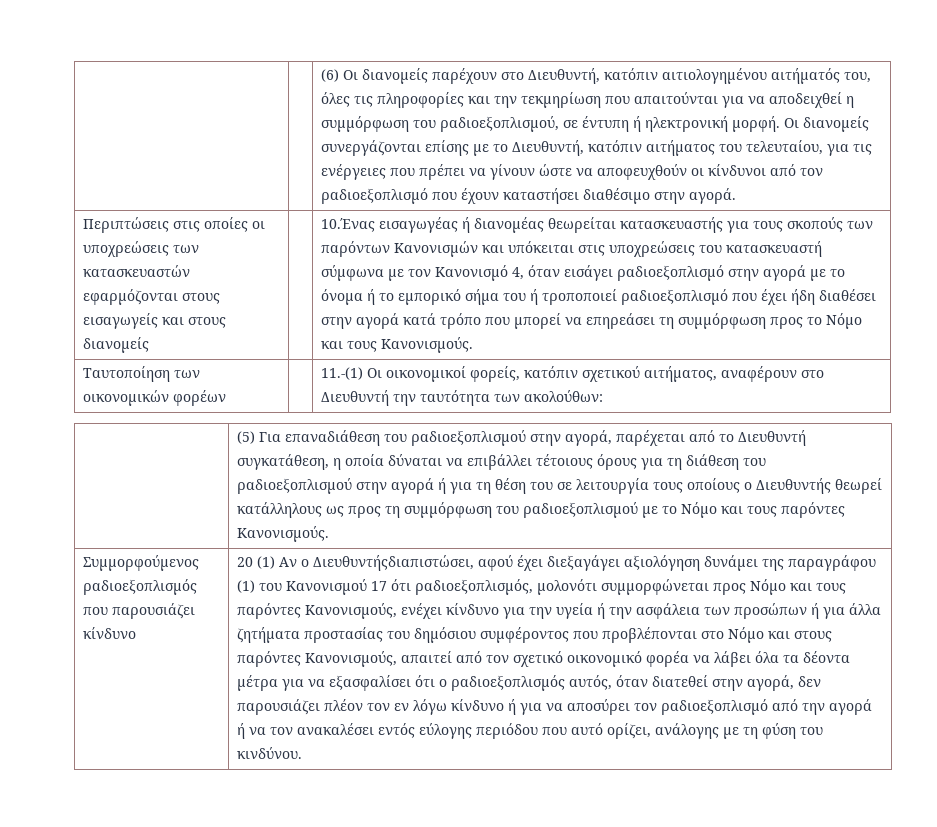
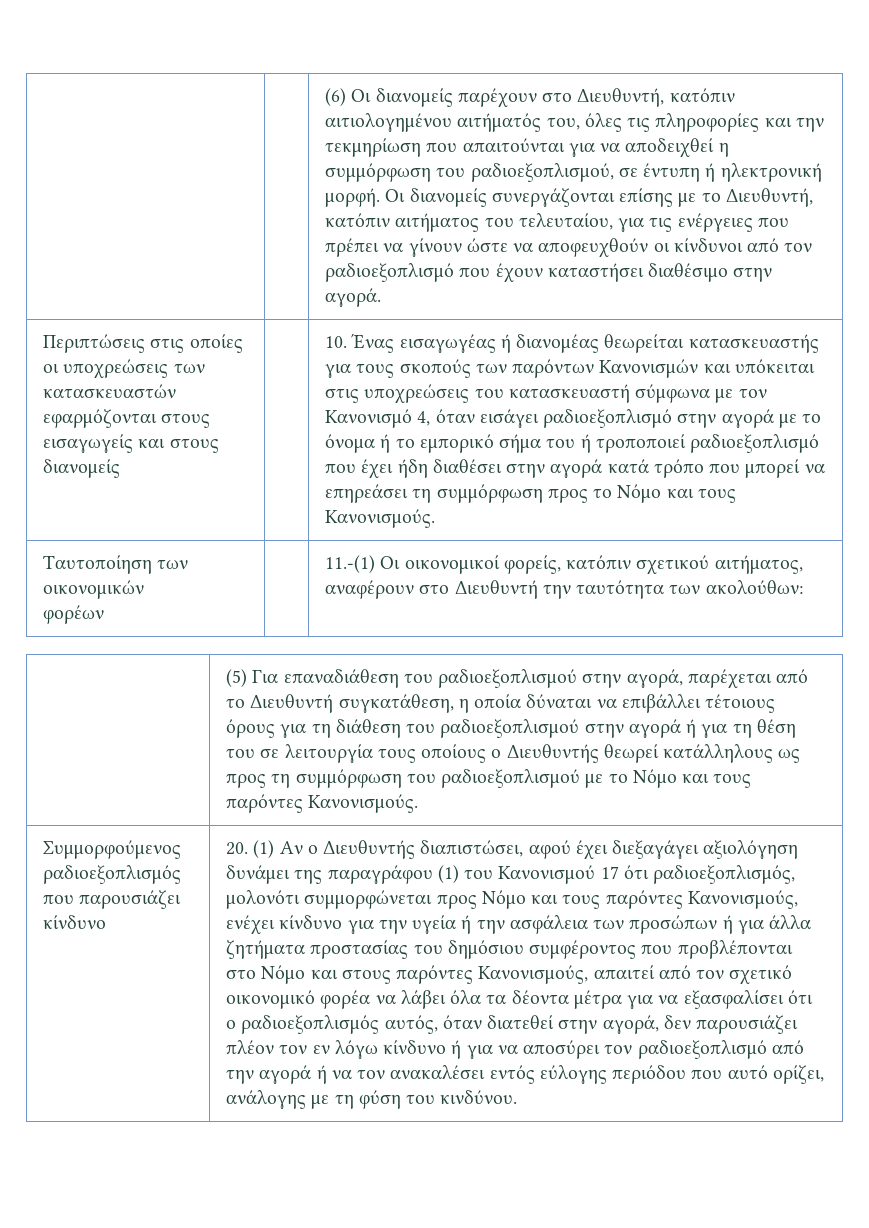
- 10.Ένας εισαγωγέας ή διανομέας θεωρείται κατασκευαστής για τους σκοπούς των παρόντων Κανονισμών και υπόκειται στις υποχρεώσεις του κατασκευαστή σύμφωνα με τον Κανονισμό 4, όταν εισάγει ραδιοεξοπλισμό στην αγορά με το όνομα ή το εμπορικό σήμα του ή τροποποιεί ραδιοεξοπλισμό που έχει ήδη διαθέσει στην αγορά κατά τρόπο που μπορεί να επηρεάσει τη συμμόρφωση προς το Νόμο και τους Κανονισμούς.
+ 10. Ένας εισαγωγέας ή διανομέας θεωρείται κατασκευαστής για τους σκοπούς των παρόντων Κανονισμών και υπόκειται στις υποχρεώσεις του κατασκευαστή σύμφωνα με τον Κανονισμό 4, όταν εισάγει ραδιοεξοπλισμό στην αγορά με το όνομα ή το εμπορικό σήμα του ή τροποποιεί ραδιοεξοπλισμό που έχει ήδη διαθέσει στην αγορά κατά τρόπο που μπορεί να επηρεάσει τη συμμόρφωση προς το Νόμο και τους Κανονισμούς.
- Ταυτοποίηση των οικονομικών φορέων | | 11.-(1) Οι οικονομικοί φορείς, κατόπιν σχετικού αιτήματος, αναφέρουν στο Διευθυντή την ταυτότητα των ακολούθων:
+ Ταυτοποίηση των οικονομικών
+ φορέων | | 11.-(1) Οι οικονομικοί φορείς, κατόπιν σχετικού αιτήματος, αναφέρουν στο Διευθυντή την ταυτότητα των ακολούθων:
- 20 (1) Αν ο Διευθυντήςδιαπιστώσει, αφού έχει διεξαγάγει αξιολόγηση δυνάμει της παραγράφου (1) του Κανονισμού 17 ότι ραδιοεξοπλισμός, μολονότι συμμορφώνεται προς Νόμο και τους παρόντες Κανονισμούς, ενέχει κίνδυνο για την υγεία ή την ασφάλεια των προσώπων ή για άλλα ζητήματα προστασίας του δημόσιου συμφέροντος που προβλέπονται στο Νόμο και στους παρόντες Κανονισμούς, απαιτεί από τον σχετικό οικονομικό φορέα να λάβει όλα τα δέοντα μέτρα για να εξασφαλίσει ότι ο ραδιοεξοπλισμός αυτός, όταν διατεθεί στην αγορά, δεν παρουσιάζει πλέον τον εν λόγω κίνδυνο ή για να αποσύρει τον ραδιοεξοπλισμό από την αγορά ή να τον ανακαλέσει εντός εύλογης περιόδου που αυτό ορίζει, ανάλογης με τη φύση του κινδύνου.
+ 20. (1) Αν ο Διευθυντής διαπιστώσει, αφού έχει διεξαγάγει αξιολόγηση δυνάμει της παραγράφου (1) του Κανονισμού 17 ότι ραδιοεξοπλισμός, μολονότι συμμορφώνεται προς Νόμο και τους παρόντες Κανονισμούς, ενέχει κίνδυνο για την υγεία ή την ασφάλεια των προσώπων ή για άλλα ζητήματα προστασίας του δημόσιου συμφέροντος που προβλέπονται στο Νόμο και στους παρόντες Κανονισμούς, απαιτεί από τον σχετικό οικονομικό φορέα να λάβει όλα τα δέοντα μέτρα για να εξασφαλίσει ότι ο ραδιοεξοπλισμός αυτός, όταν διατεθεί στην αγορά, δεν παρουσιάζει πλέον τον εν λόγω κίνδυνο ή για να αποσύρει τον ραδιοεξοπλισμό από την αγορά ή να τον ανακαλέσει εντός εύλογης περιόδου που αυτό ορίζει, ανάλογης με τη φύση του κινδύνου.

